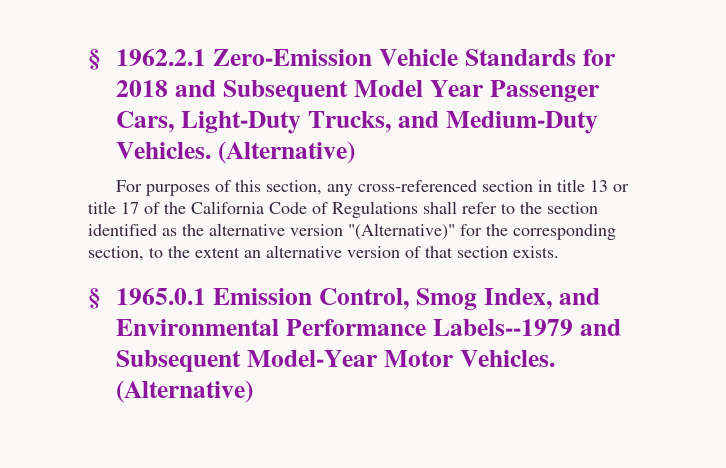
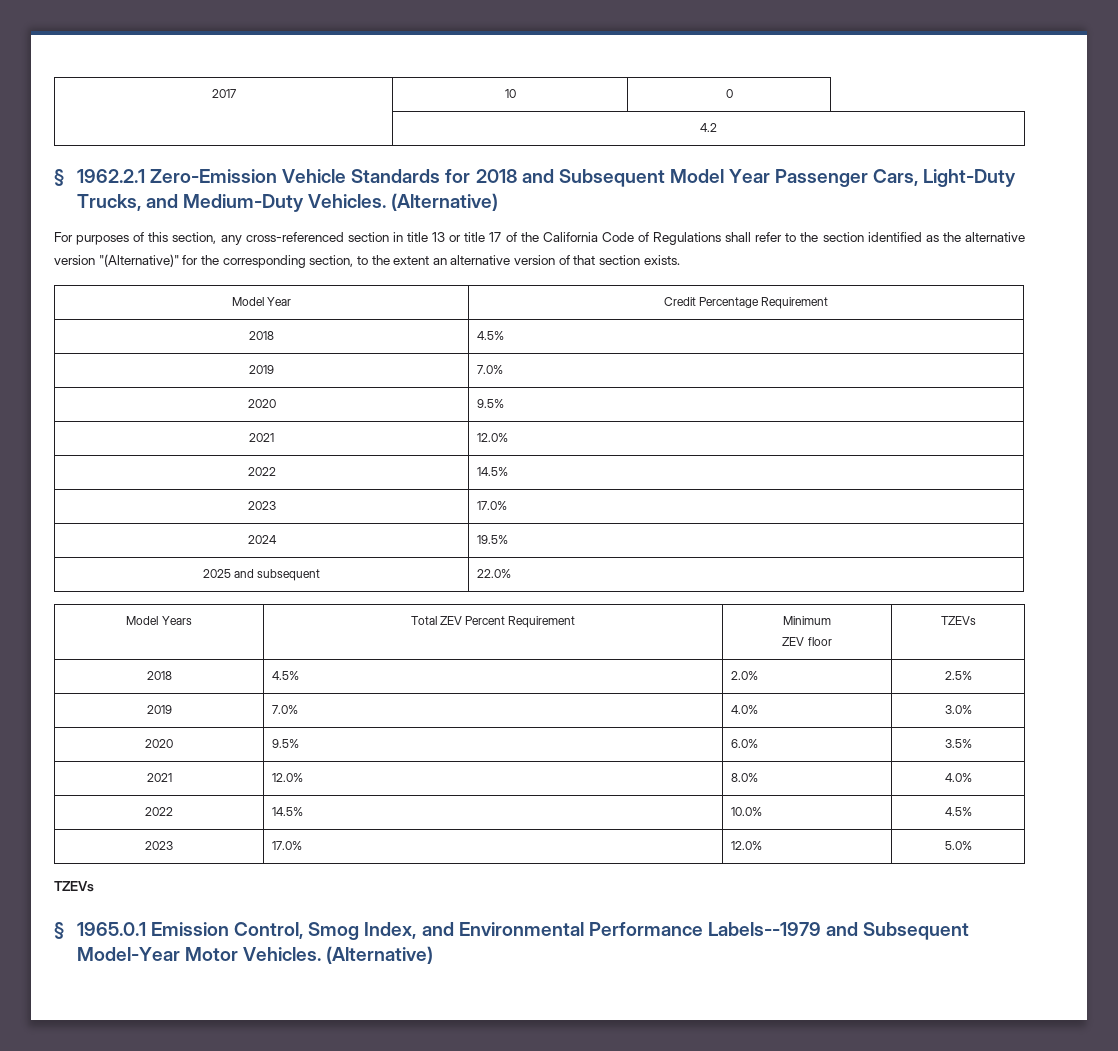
+ 2017 | 10 | 0
+ | 4.2
+ Model Year | Credit Percentage Requirement
+ 2018 | 4.5%
+ 2019 | 7.0%
+ 2020 | 9.5%
+ 2021 | 12.0%
+ 2022 | 14.5%
+ 2023 | 17.0%
+ 2024 | 19.5%
+ 2025 and subsequent | 22.0%
+ Model Years | Total ZEV Percent Requirement | Minimum
+ ZEV floor | TZEVs
+ 2018 | 4.5% | 2.0% | 2.5%
+ 2019 | 7.0% | 4.0% | 3.0%
+ 2020 | 9.5% | 6.0% | 3.5%
+ 2021 | 12.0% | 8.0% | 4.0%
+ 2022 | 14.5% | 10.0% | 4.5%
+ 2023 | 17.0% | 12.0% | 5.0%
+ TZEVs

